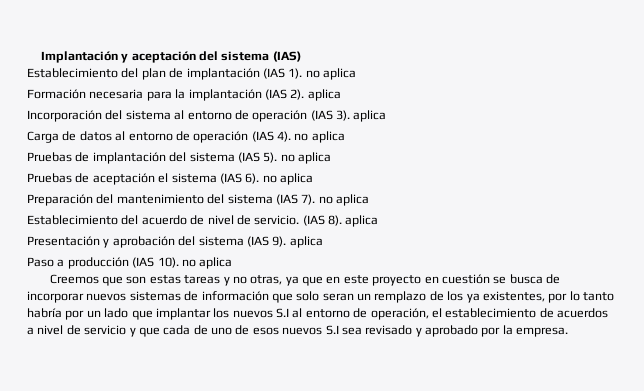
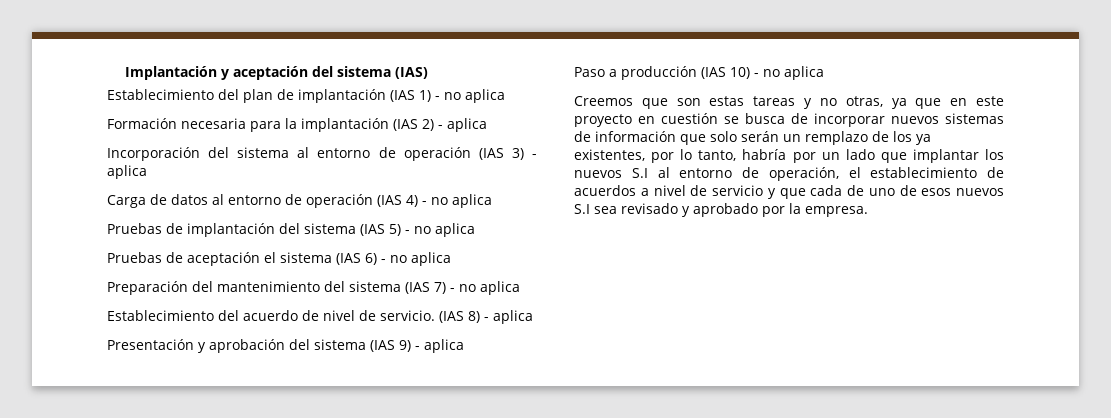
- Establecimiento del plan de implantación (IAS 1). no aplica
+ Establecimiento del plan de implantación (IAS 1) - no aplica
- Formación necesaria para la implantación (IAS 2). aplica
+ Formación necesaria para la implantación (IAS 2) - aplica
- Incorporación del sistema al entorno de operación (IAS 3). aplica
+ Incorporación del sistema al entorno de operación (IAS 3) - aplica
- Carga de datos al entorno de operación (IAS 4). no aplica
+ Carga de datos al entorno de operación (IAS 4) - no aplica
- Pruebas de implantación del sistema (IAS 5). no aplica
+ Pruebas de implantación del sistema (IAS 5) - no aplica
- Pruebas de aceptación el sistema (IAS 6). no aplica
+ Pruebas de aceptación el sistema (IAS 6) - no aplica
- Preparación del mantenimiento del sistema (IAS 7). no aplica
+ Preparación del mantenimiento del sistema (IAS 7) - no aplica
- (IAS 8). aplica
+ (IAS 8) - aplica
- Presentación y aprobación del sistema (IAS 9). aplica
+ Presentación y aprobación del sistema (IAS 9) - aplica
- Paso a producción (IAS 10). no aplica
+ Paso a producción (IAS 10) - no aplica
- Creemos que son estas tareas y no otras, ya que en este proyecto en cuestión se busca de incorporar nuevos sistemas de información que solo seran un remplazo de los ya existentes, por lo tanto habría por un lado que implantar los nuevos S.I al entorno de operación, el establecimiento de acuerdos a nivel de servicio y que cada de uno de esos nuevos S.I sea revisado y aprobado por la empresa.
+ Creemos que son estas tareas y no otras, ya que en este proyecto en cuestión se busca de incorporar nuevos sistemas de información que solo serán un remplazo de los ya existentes, por lo tanto, habría por un lado que implantar los nuevos S.I al entorno de operación, el establecimiento de acuerdos a nivel de servicio y que cada de uno de esos nuevos S.I sea revisado y aprobado por la empresa.

